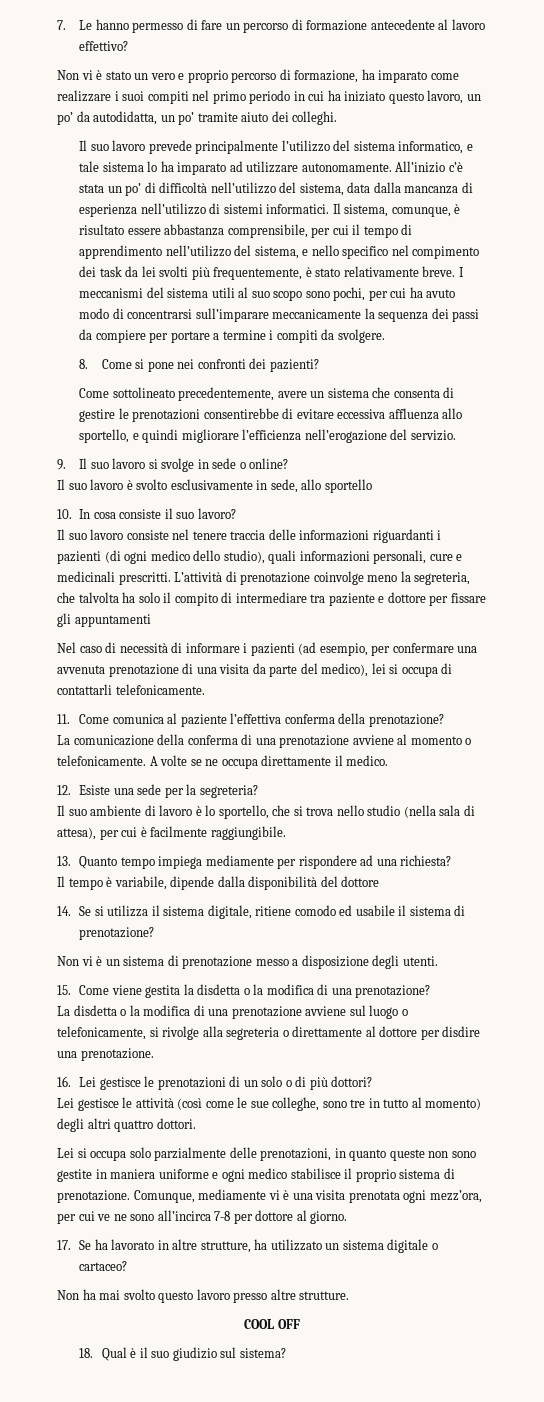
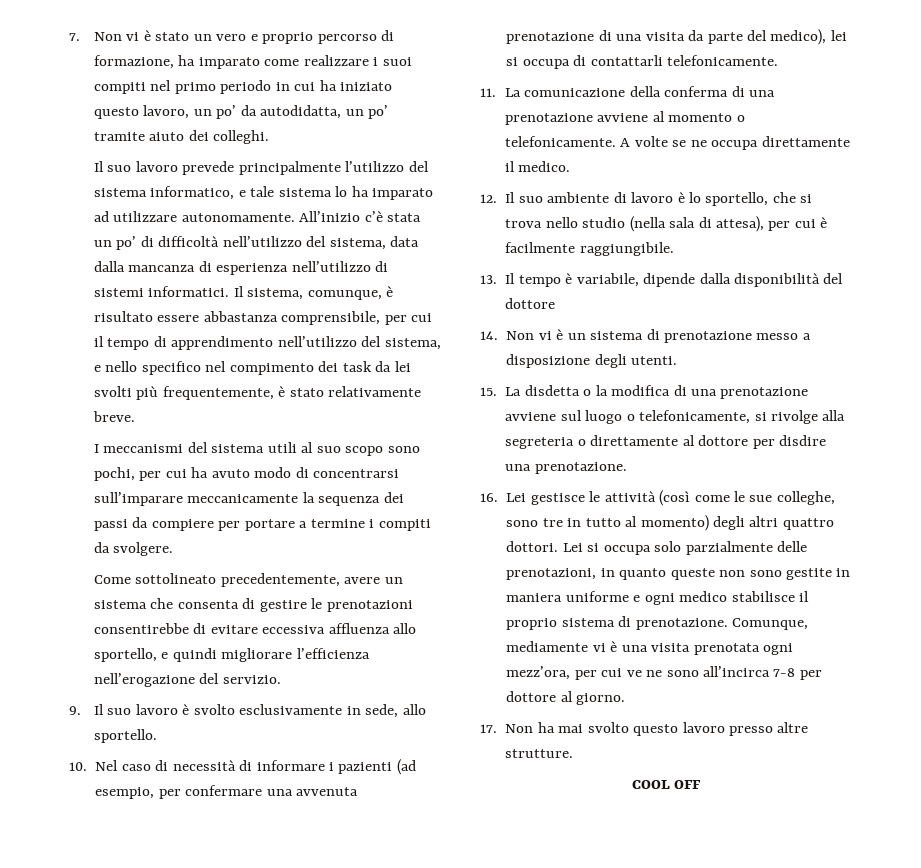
- 7. Le hanno permesso di fare un percorso di formazione antecedente al lavoro effettivo?
- Non vi è stato un vero e proprio percorso di formazione, ha imparato come realizzare i suoi compiti nel primo periodo in cui ha iniziato questo lavoro, un po’ da autodidatta, un po’ tramite aiuto dei colleghi.
+ 7. Non vi è stato un vero e proprio percorso di formazione, ha imparato come realizzare i suoi compiti nel primo periodo in cui ha iniziato questo lavoro, un po’ da autodidatta, un po’ tramite aiuto dei colleghi.
- Il sistema, comunque, è risultato essere abbastanza comprensibile, per cui il tempo di apprendimento nell’utilizzo del sistema, e nello specifico nel compimento dei task da lei svolti più frequentemente, è stato relativamente breve. I meccanismi del sistema utili al suo scopo sono pochi, per cui ha avuto modo di concentrarsi sull’imparare meccanicamente la sequenza dei passi da compiere per portare a termine i compiti da svolgere.
+ Il sistema, comunque, è risultato essere abbastanza comprensibile, per cui il tempo di apprendimento nell’utilizzo del sistema, e nello specifico nel compimento dei task da lei svolti più frequentemente, è stato relativamente breve.
+ I meccanismi del sistema utili al suo scopo sono pochi, per cui ha avuto modo di concentrarsi sull’imparare meccanicamente la sequenza dei passi da compiere per portare a termine i compiti da svolgere.
- 8. Come si pone nei confronti dei pazienti?
- 9. Il suo lavoro si svolge in sede o online?
- Il suo lavoro è svolto esclusivamente in sede, allo sportello
+ 9. Il suo lavoro è svolto esclusivamente in sede, allo sportello.
- 10. In cosa consiste il suo lavoro?
- Il suo lavoro consiste nel tenere traccia delle informazioni riguardanti i pazienti (di ogni medico dello studio), quali informazioni personali, cure e medicinali prescritti. L’attività di prenotazione coinvolge meno la segreteria, che talvolta ha solo il compito di intermediare tra paziente e dottore per fissare gli appuntamenti
- Nel caso di necessità di informare i pazienti (ad esempio, per confermare una avvenuta prenotazione di una visita da parte del medico), lei si occupa di contattarli telefonicamente.
+ 10. Nel caso di necessità di informare i pazienti (ad esempio, per confermare una avvenuta prenotazione di una visita da parte del medico), lei si occupa di contattarli telefonicamente.
- 11. Come comunica al paziente l’effettiva conferma della prenotazione?
- La comunicazione della conferma di una prenotazione avviene al momento o telefonicamente.
+ 11. La comunicazione della conferma di una prenotazione avviene al momento o telefonicamente.
- 12. Esiste una sede per la segreteria?
- Il suo ambiente di lavoro è lo sportello, che si trova nello studio (nella sala di attesa), per cui è facilmente raggiungibile.
+ 12. Il suo ambiente di lavoro è lo sportello, che si trova nello studio (nella sala di attesa), per cui è facilmente raggiungibile.
- 13. Quanto tempo impiega mediamente per rispondere ad una richiesta?
- Il tempo è variabile, dipende dalla disponibilità del dottore
+ 13. Il tempo è variabile, dipende dalla disponibilità del dottore
- 14. Se si utilizza il sistema digitale, ritiene comodo ed usabile il sistema di prenotazione?
- Non vi è un sistema di prenotazione messo a disposizione degli utenti.
+ 14. Non vi è un sistema di prenotazione messo a disposizione degli utenti.
- 15. Come viene gestita la disdetta o la modifica di una prenotazione?
- La disdetta o la modifica di una prenotazione avviene sul luogo o telefonicamente, si rivolge alla segreteria o direttamente al dottore per disdire una prenotazione.
+ 15. La disdetta o la modifica di una prenotazione avviene sul luogo o telefonicamente, si rivolge alla segreteria o direttamente al dottore per disdire una prenotazione.
- 16. Lei gestisce le prenotazioni di un solo o di più dottori?
- Lei gestisce le attività (così come le sue colleghe, sono tre in tutto al momento) degli altri quattro dottori.
- Lei si occupa solo parzialmente delle prenotazioni, in quanto queste non sono gestite in maniera uniforme e ogni medico stabilisce il proprio sistema di prenotazione.
+ 16. Lei gestisce le attività (così come le sue colleghe, sono tre in tutto al momento) degli altri quattro dottori. Lei si occupa solo parzialmente delle prenotazioni, in quanto queste non sono gestite in maniera uniforme e ogni medico stabilisce il proprio sistema di prenotazione.
- 17. Se ha lavorato in altre strutture, ha utilizzato un sistema digitale o cartaceo?
- Non ha mai svolto questo lavoro presso altre strutture.
+ 17. Non ha mai svolto questo lavoro presso altre strutture.
- 18. Qual è il suo giudizio sul sistema?

